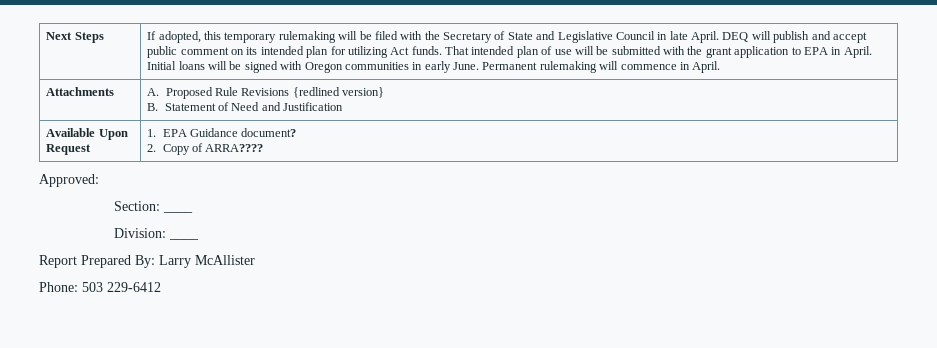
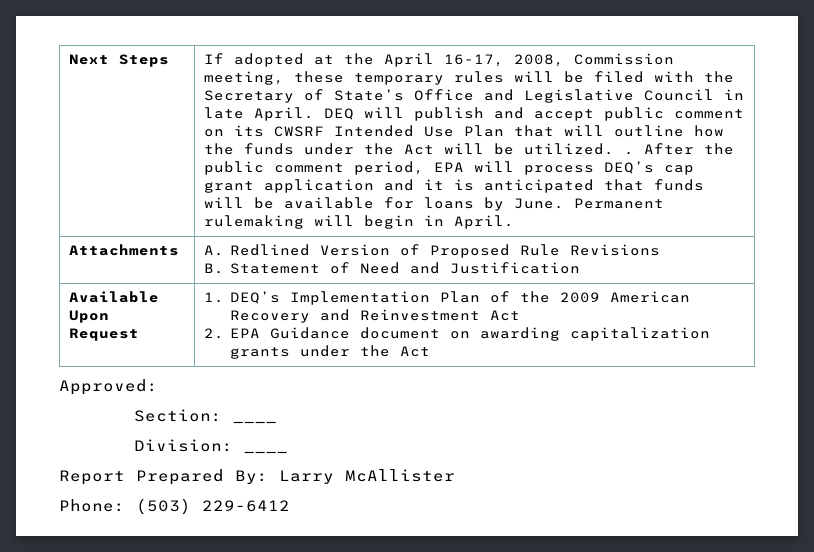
- If adopted, this temporary rulemaking will be filed with the Secretary of State and Legislative Council in late April.
+ If adopted at the April 16-17, 2008, Commission meeting, these temporary rules will be filed with the Secretary of State’s Office and Legislative Council in late April.
- DEQ will publish and accept public comment on its intended plan for utilizing Act funds. That intended plan of use will be submitted with the grant application to EPA in April. Initial loans will be signed with Oregon communities in early June.
+ DEQ will publish and accept public comment on its CWSRF Intended Use Plan that will outline how the funds under the Act will be utilized. . After the public comment period, EPA will process DEQ’s cap grant application and it is anticipated that funds will be available for loans by June.
- Permanent rulemaking will commence in April.
+ Permanent rulemaking will begin in April.
- Attachments | A. Proposed Rule Revisions {redlined version}
+ Attachments | A. Redlined Version of Proposed Rule Revisions
- Available Upon Request | 1. EPA Guidance document?
- 2. Copy of ARRA????
+ Available Upon Request | 1. DEQ’s Implementation Plan of the 2009 American Recovery and Reinvestment Act
+ 2. EPA Guidance document on awarding capitalization grants under the Act
- Phone: 503 229-6412
+ Phone: (503) 229-6412

